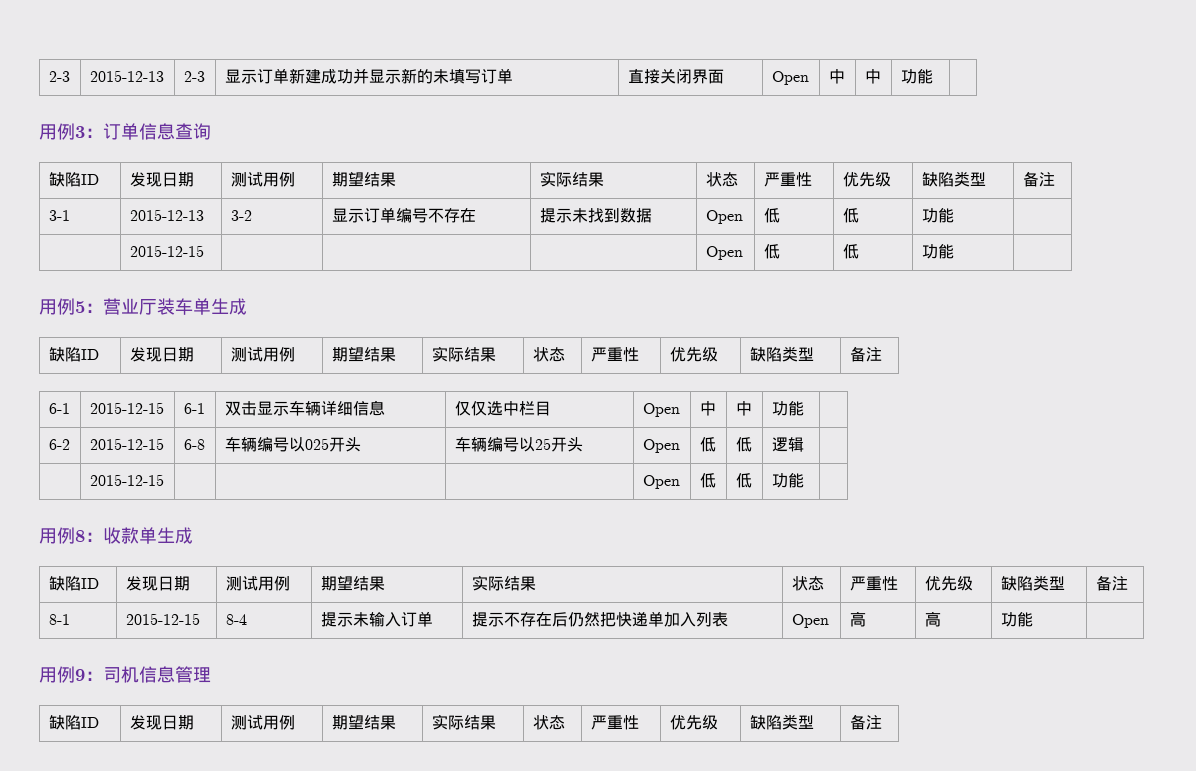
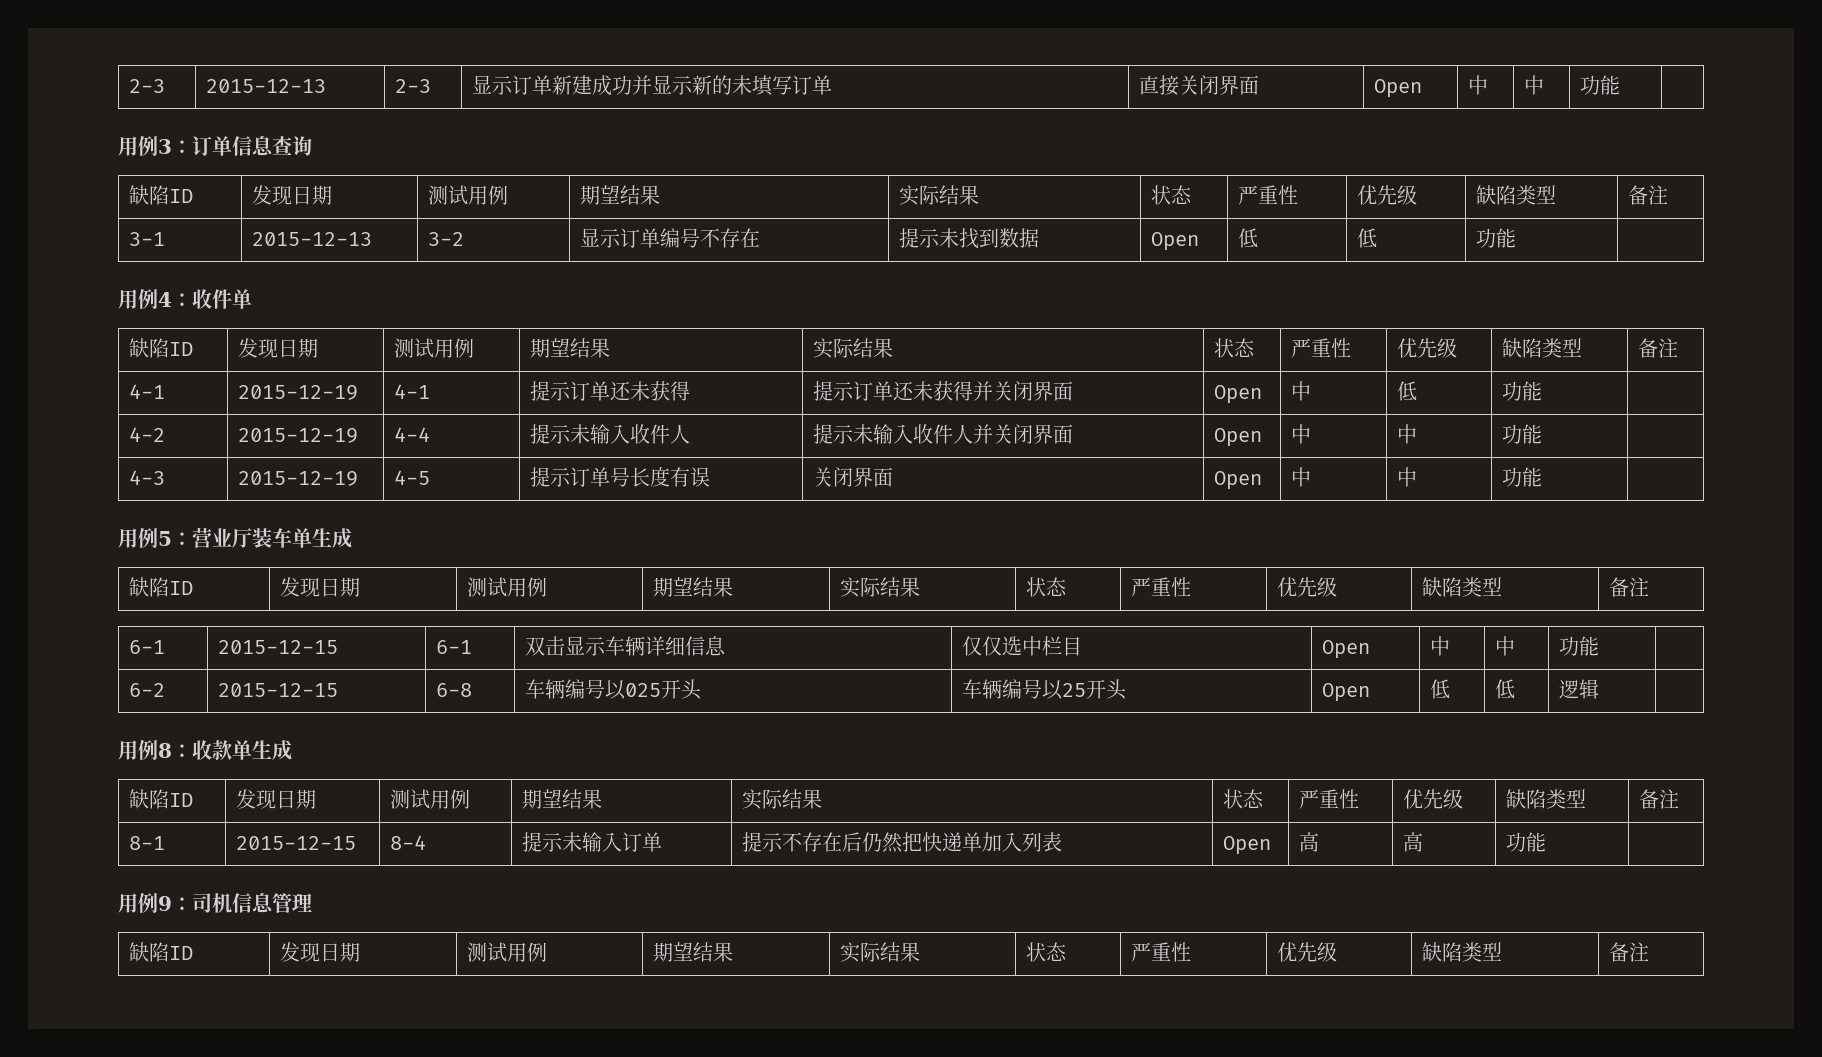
  3-1 | 2015-12-13 | 3-2 | 显示订单编号不存在 | 提示未找到数据 | Open | 低 | 低 | 功能 |
- | 2015-12-15 | | | | Open | 低 | 低 | 功能 |
+ 用例4：收件单
+ 缺陷ID | 发现日期 | 测试用例 | 期望结果 | 实际结果 | 状态 | 严重性 | 优先级 | 缺陷类型 | 备注
+ 4-1 | 2015-12-19 | 4-1 | 提示订单还未获得 | 提示订单还未获得并关闭界面 | Open | 中 | 低 | 功能 |
+ 4-2 | 2015-12-19 | 4-4 | 提示未输入收件人 | 提示未输入收件人并关闭界面 | Open | 中 | 中 | 功能 |
+ 4-3 | 2015-12-19 | 4-5 | 提示订单号长度有误 | 关闭界面 | Open | 中 | 中 | 功能 |
  6-2 | 2015-12-15 | 6-8 | 车辆编号以025开头 | 车辆编号以25开头 | Open | 低 | 低 | 逻辑 |
- | 2015-12-15 | | | | Open | 低 | 低 | 功能 |

